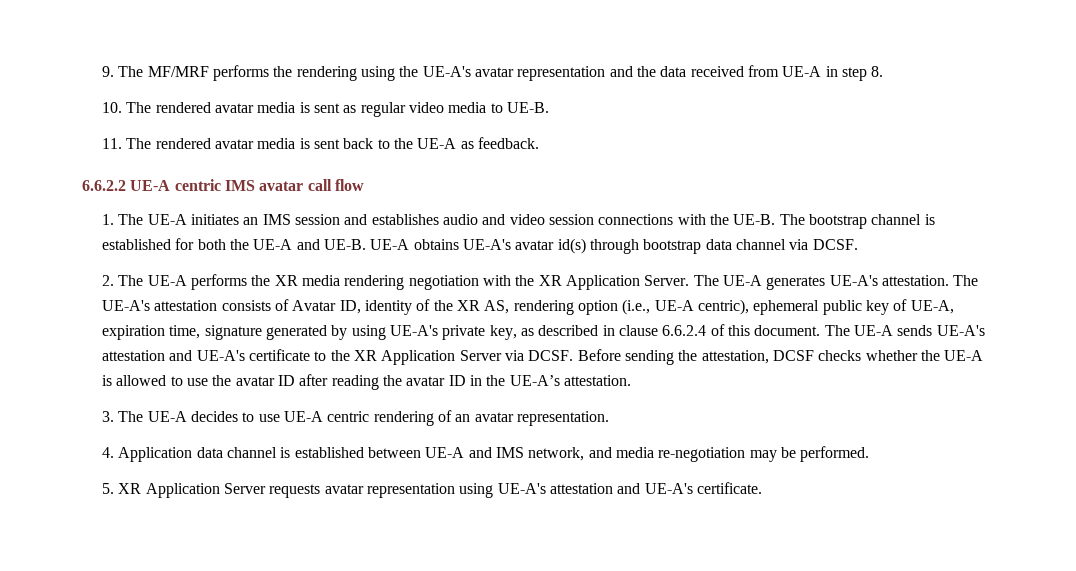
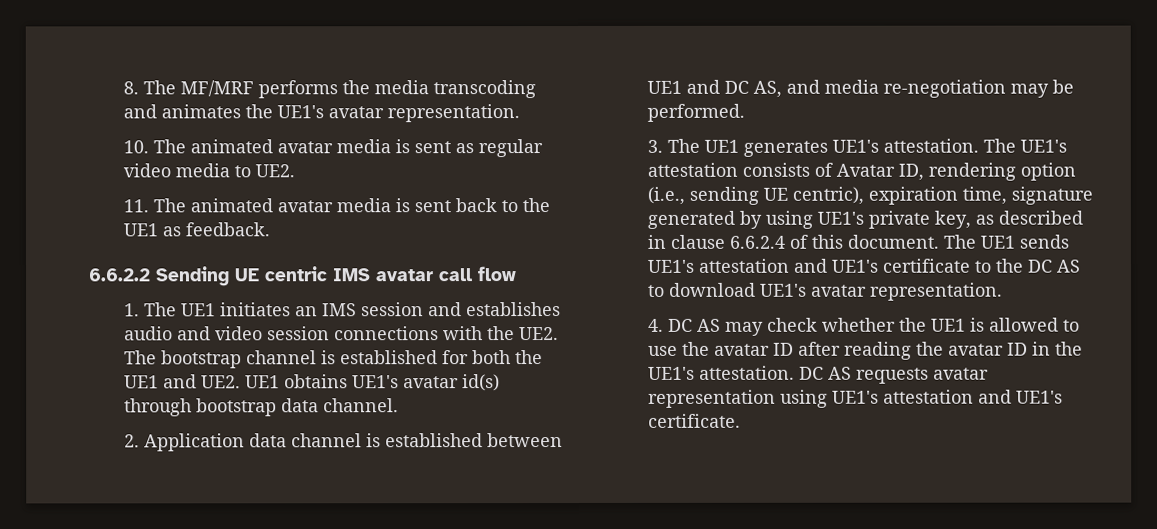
- 9. The MF/MRF performs the rendering using the UE-A's avatar representation and the data received from UE-A in step 8.
+ 8. The MF/MRF performs the media transcoding and animates the UE1's avatar representation.
- 10. The rendered avatar media is sent as regular video media to UE-B.
+ 10. The animated avatar media is sent as regular video media to UE2.
- 11. The rendered avatar media is sent back to the UE-A as feedback.
+ 11. The animated avatar media is sent back to the UE1 as feedback.
- 6.6.2.2 UE-A centric IMS avatar call flow
+ 6.6.2.2 Sending UE centric IMS avatar call flow
- 1. The UE-A initiates an IMS session and establishes audio and video session connections with the UE-B. The bootstrap channel is established for both the UE-A and UE-B. UE-A obtains UE-A's avatar id(s) through bootstrap data channel via DCSF.
- 2. The UE-A performs the XR media rendering negotiation with the XR Application Server. The UE-A generates UE-A's attestation.
+ 1. The UE1 initiates an IMS session and establishes audio and video session connections with the UE2. The bootstrap channel is established for both the UE1 and UE2. UE1 obtains UE1's avatar id(s) through bootstrap data channel.
+ 2. Application data channel is established between UE1 and DC AS, and media re-negotiation may be performed.
+ 3. The UE1 generates UE1's attestation.
- The UE-A's attestation consists of Avatar ID, identity of the XR AS, rendering option (i.e., UE-A centric), ephemeral public key of UE-A, expiration time, signature generated by using UE-A's private key, as described in clause 6.6.2.4 of this document.
+ The UE1's attestation consists of Avatar ID, rendering option (i.e., sending UE centric), expiration time, signature generated by using UE1's private key, as described in clause 6.6.2.4 of this document.
- The UE-A sends UE-A's attestation and UE-A's certificate to the XR Application Server via DCSF. Before sending the attestation, DCSF checks whether the UE-A is allowed to use the avatar ID after reading the avatar ID in the UE-A’s attestation.
- 3. The UE-A decides to use UE-A centric rendering of an avatar representation.
- 4. Application data channel is established between UE-A and IMS network, and media re-negotiation may be performed.
- 5. XR Application Server requests avatar representation using UE-A's attestation and UE-A's certificate.
+ The UE1 sends UE1's attestation and UE1's certificate to the DC AS to download UE1's avatar representation.
+ 4. DC AS may check whether the UE1 is allowed to use the avatar ID after reading the avatar ID in the UE1's attestation. DC AS requests avatar representation using UE1's attestation and UE1's certificate.

